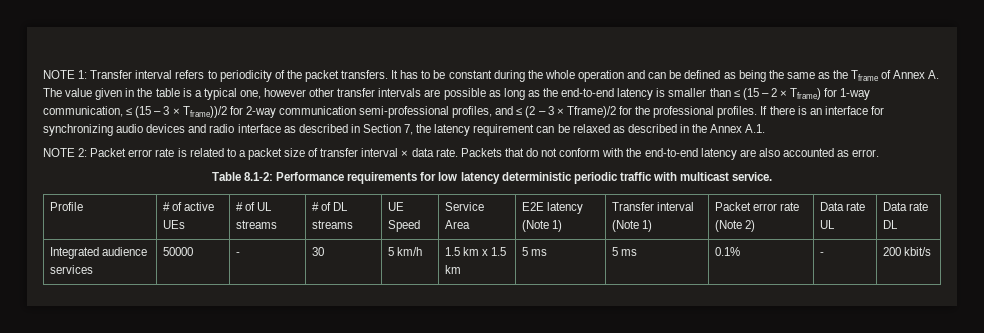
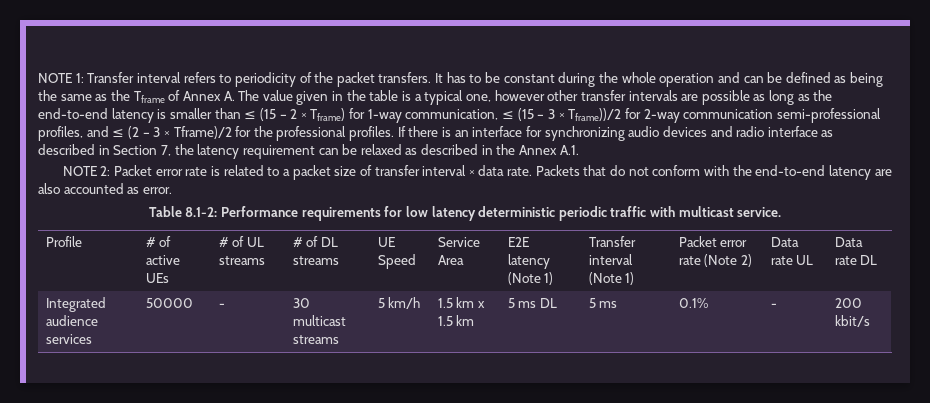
- Integrated audience services | 50000 | - | 30 | 5 km/h | 1.5 km x 1.5 km | 5 ms | 5 ms | 0.1% | - | 200 kbit/s
+ Integrated audience services | 50000 | - | 30 multicast streams | 5 km/h | 1.5 km x 1.5 km | 5 ms DL | 5 ms | 0.1% | - | 200 kbit/s

